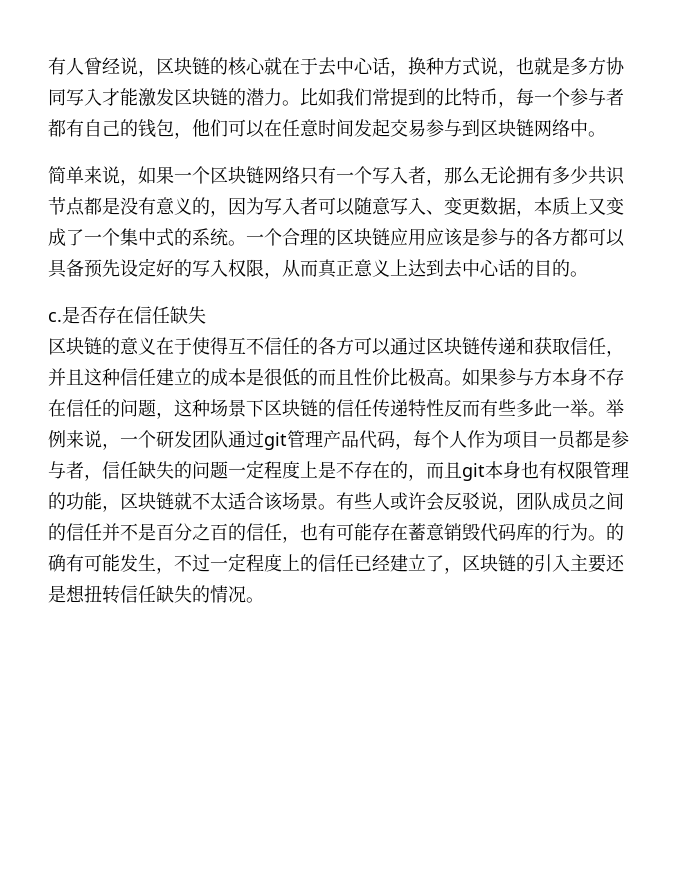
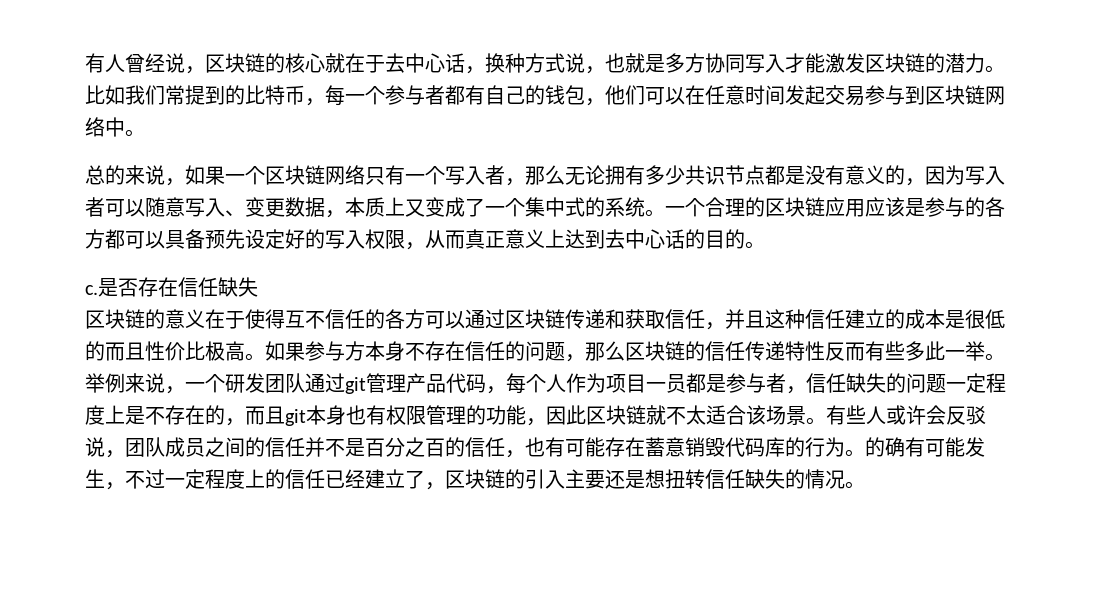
- 简单来说，如果一个区块链网络只有一个写入者，那么无论拥有多少共识节点都是没有意义的，因为写入者可以随意写入、变更数据，本质上又变成了一个集中式的系统。
+ 总的来说，如果一个区块链网络只有一个写入者，那么无论拥有多少共识节点都是没有意义的，因为写入者可以随意写入、变更数据，本质上又变成了一个集中式的系统。
- 如果参与方本身不存在信任的问题，这种场景下区块链的信任传递特性反而有些多此一举。
+ 如果参与方本身不存在信任的问题，那么区块链的信任传递特性反而有些多此一举。
- 举例来说，一个研发团队通过git管理产品代码，每个人作为项目一员都是参与者，信任缺失的问题一定程度上是不存在的，而且git本身也有权限管理的功能，区块链就不太适合该场景。
+ 举例来说，一个研发团队通过git管理产品代码，每个人作为项目一员都是参与者，信任缺失的问题一定程度上是不存在的，而且git本身也有权限管理的功能，因此区块链就不太适合该场景。

